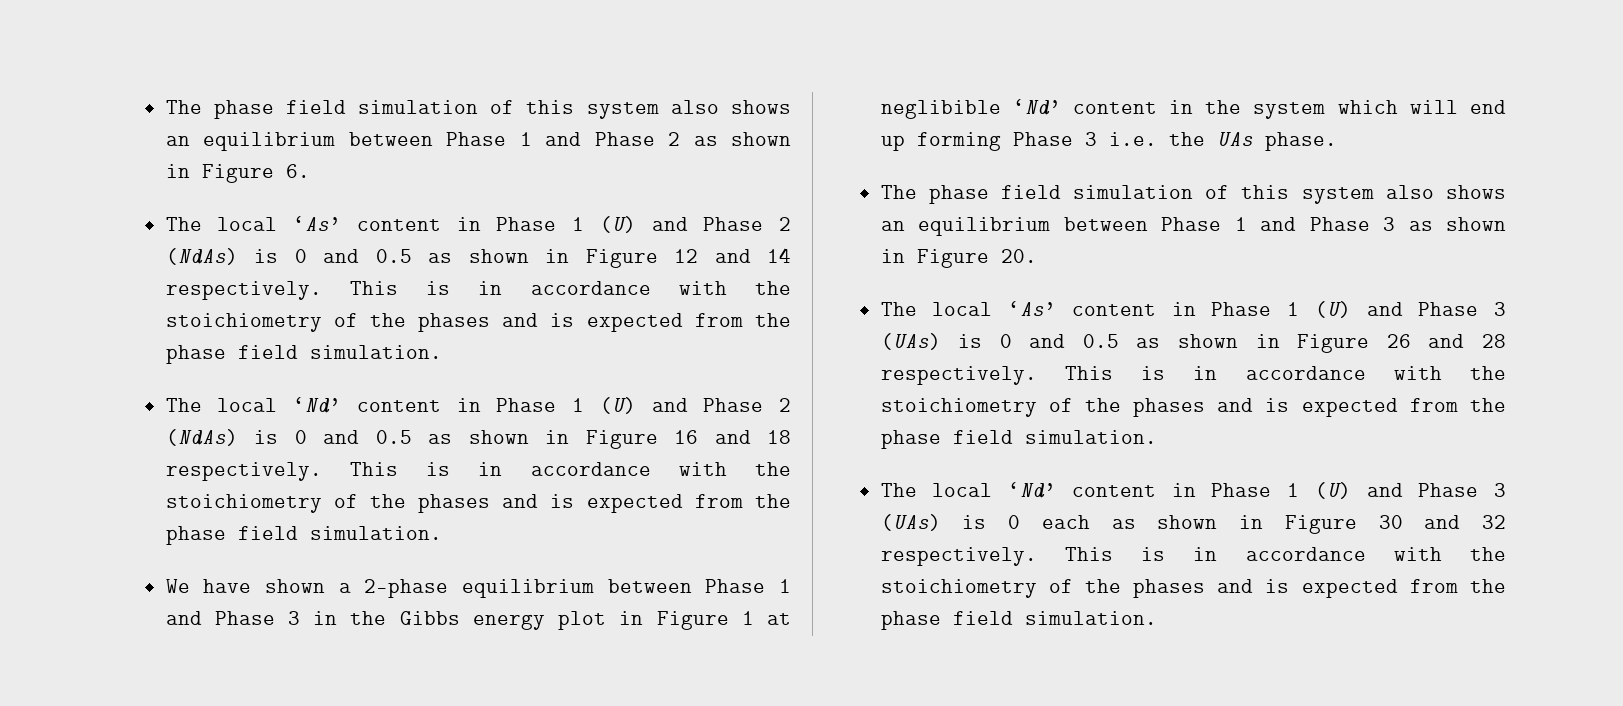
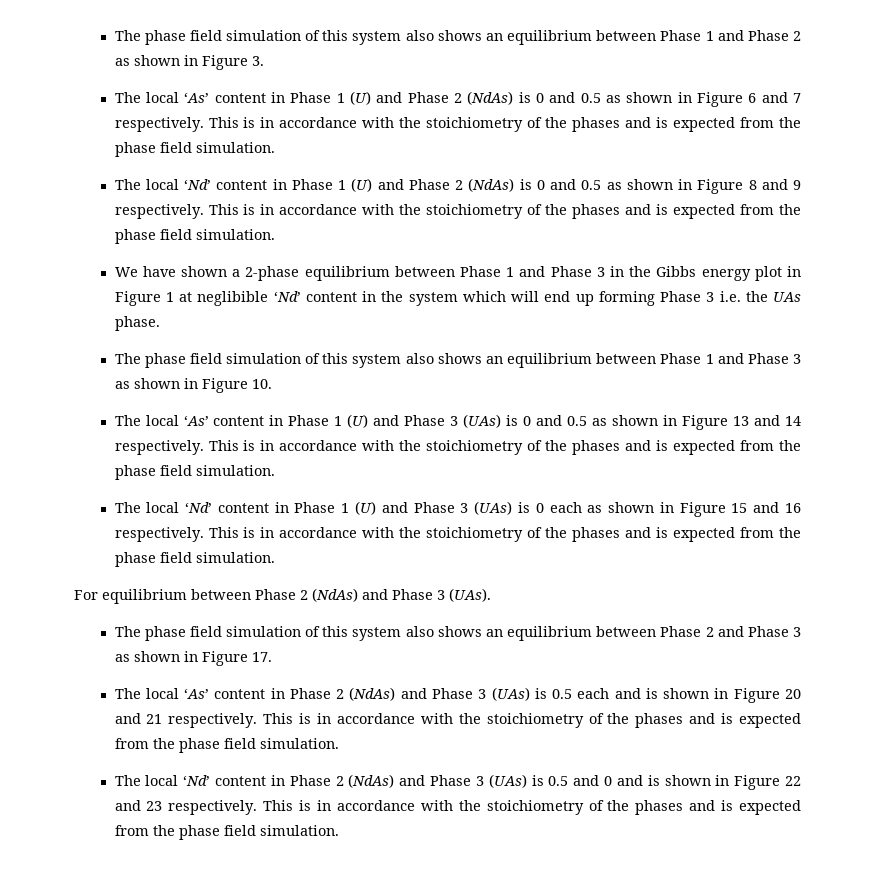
- The phase field simulation of this system also shows an equilibrium between Phase 1 and Phase 2 as shown in Figure 6.
+ The phase field simulation of this system also shows an equilibrium between Phase 1 and Phase 2 as shown in Figure 3.
- The local ‘As’ content in Phase 1 (U) and Phase 2 (NdAs) is 0 and 0.5 as shown in Figure 12 and 14 respectively.
+ The local ‘As’ content in Phase 1 (U) and Phase 2 (NdAs) is 0 and 0.5 as shown in Figure 6 and 7 respectively.
- The local ‘Nd’ content in Phase 1 (U) and Phase 2 (NdAs) is 0 and 0.5 as shown in Figure 16 and 18 respectively.
+ The local ‘Nd’ content in Phase 1 (U) and Phase 2 (NdAs) is 0 and 0.5 as shown in Figure 8 and 9 respectively.
- The phase field simulation of this system also shows an equilibrium between Phase 1 and Phase 3 as shown in Figure 20.
+ The phase field simulation of this system also shows an equilibrium between Phase 1 and Phase 3 as shown in Figure 10.
- The local ‘As’ content in Phase 1 (U) and Phase 3 (UAs) is 0 and 0.5 as shown in Figure 26 and 28 respectively.
+ The local ‘As’ content in Phase 1 (U) and Phase 3 (UAs) is 0 and 0.5 as shown in Figure 13 and 14 respectively.
- The local ‘Nd’ content in Phase 1 (U) and Phase 3 (UAs) is 0 each as shown in Figure 30 and 32 respectively.
+ The local ‘Nd’ content in Phase 1 (U) and Phase 3 (UAs) is 0 each as shown in Figure 15 and 16 respectively.
+ For equilibrium between Phase 2 (NdAs) and Phase 3 (UAs).
+ The phase field simulation of this system also shows an equilibrium between Phase 2 and Phase 3 as shown in Figure 17.
+ The local ‘As’ content in Phase 2 (NdAs) and Phase 3 (UAs) is 0.5 each and is shown in Figure 20 and 21 respectively. This is in accordance with the stoichiometry of the phases and is expected from the phase field simulation.
+ The local ‘Nd’ content in Phase 2 (NdAs) and Phase 3 (UAs) is 0.5 and 0 and is shown in Figure 22 and 23 respectively. This is in accordance with the stoichiometry of the phases and is expected from the phase field simulation.

